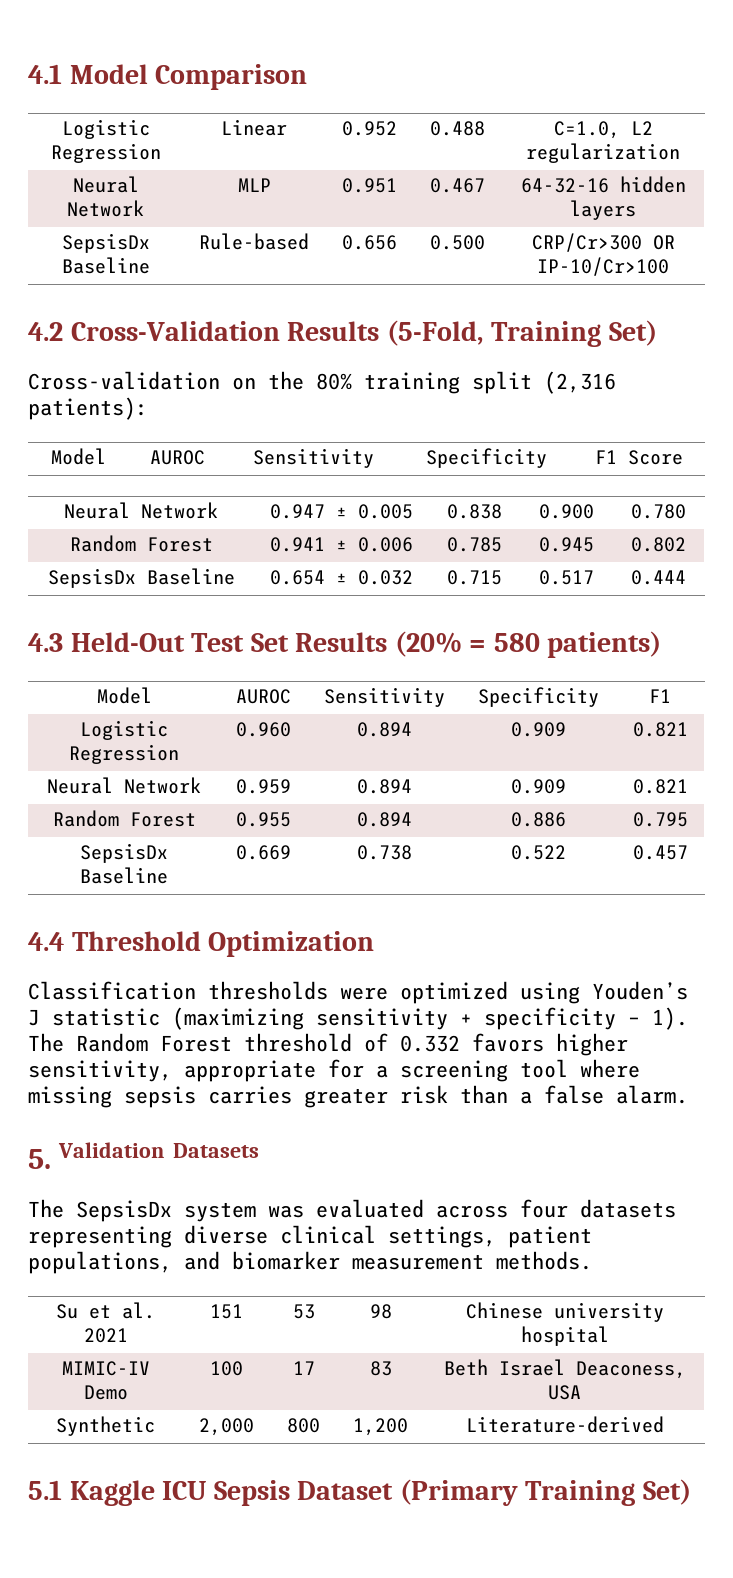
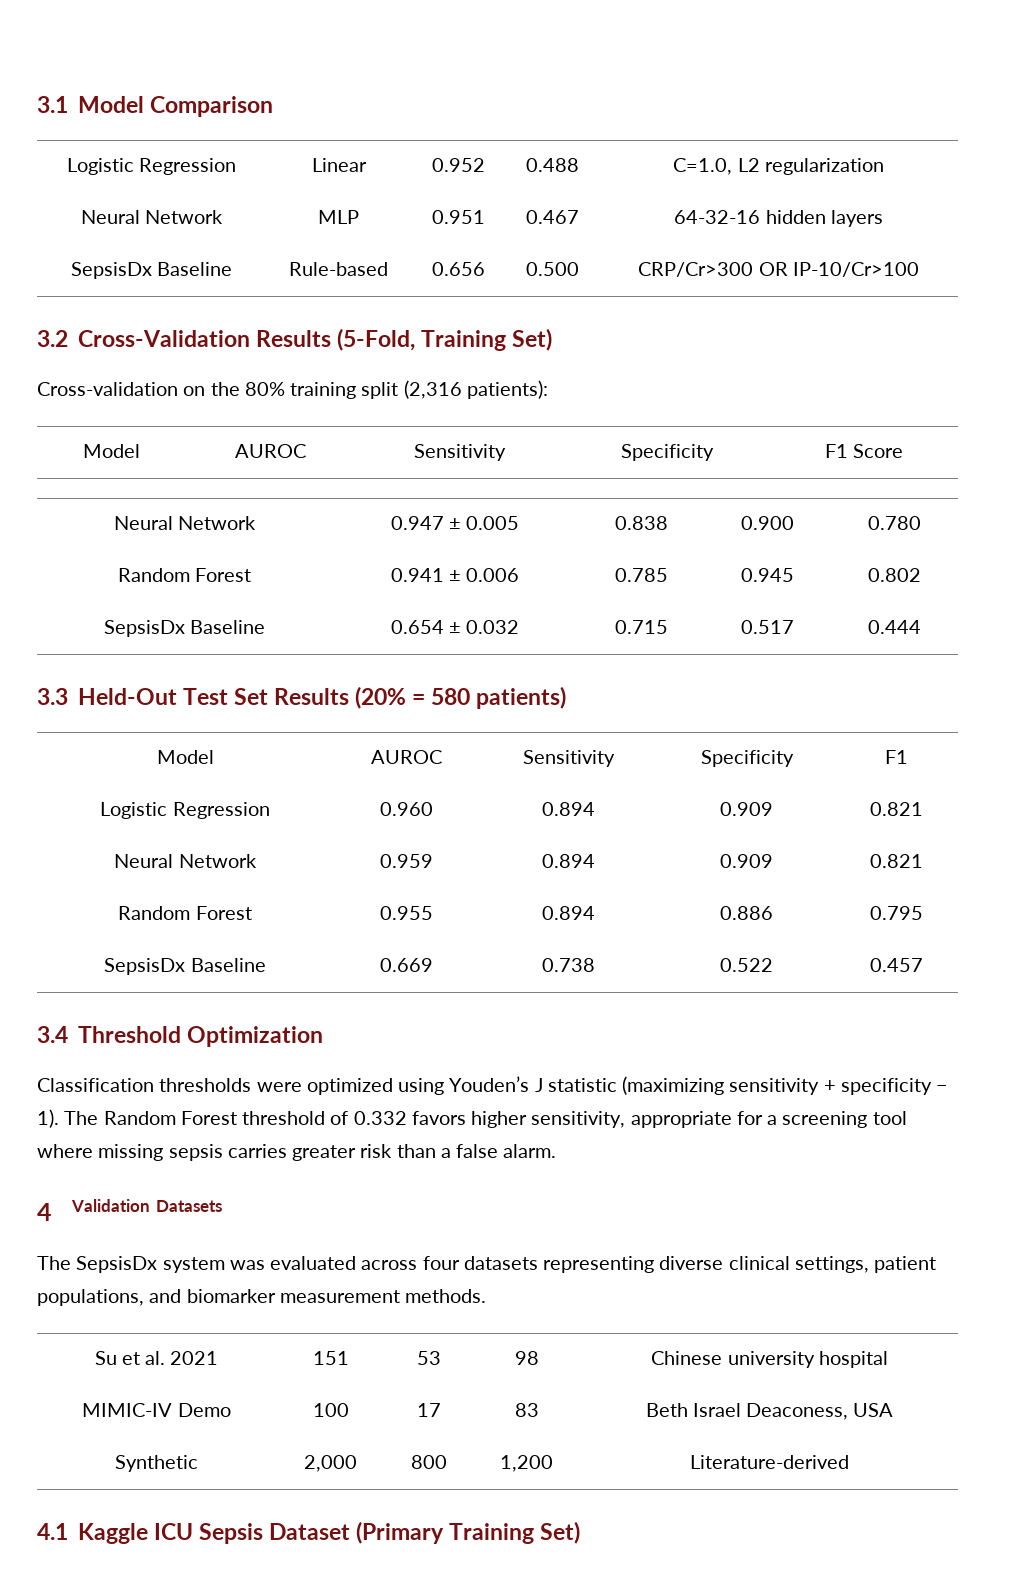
- 4.1 Model Comparison
+ 3.1 Model Comparison
- 4.2 Cross-Validation Results (5-Fold, Training Set)
+ 3.2 Cross-Validation Results (5-Fold, Training Set)
- 4.3 Held-Out Test Set Results (20% = 580 patients)
+ 3.3 Held-Out Test Set Results (20% = 580 patients)
- 4.4 Threshold Optimization
+ 3.4 Threshold Optimization
- 5. Validation Datasets
+ 4 Validation Datasets
- 5.1 Kaggle ICU Sepsis Dataset (Primary Training Set)
+ 4.1 Kaggle ICU Sepsis Dataset (Primary Training Set)

